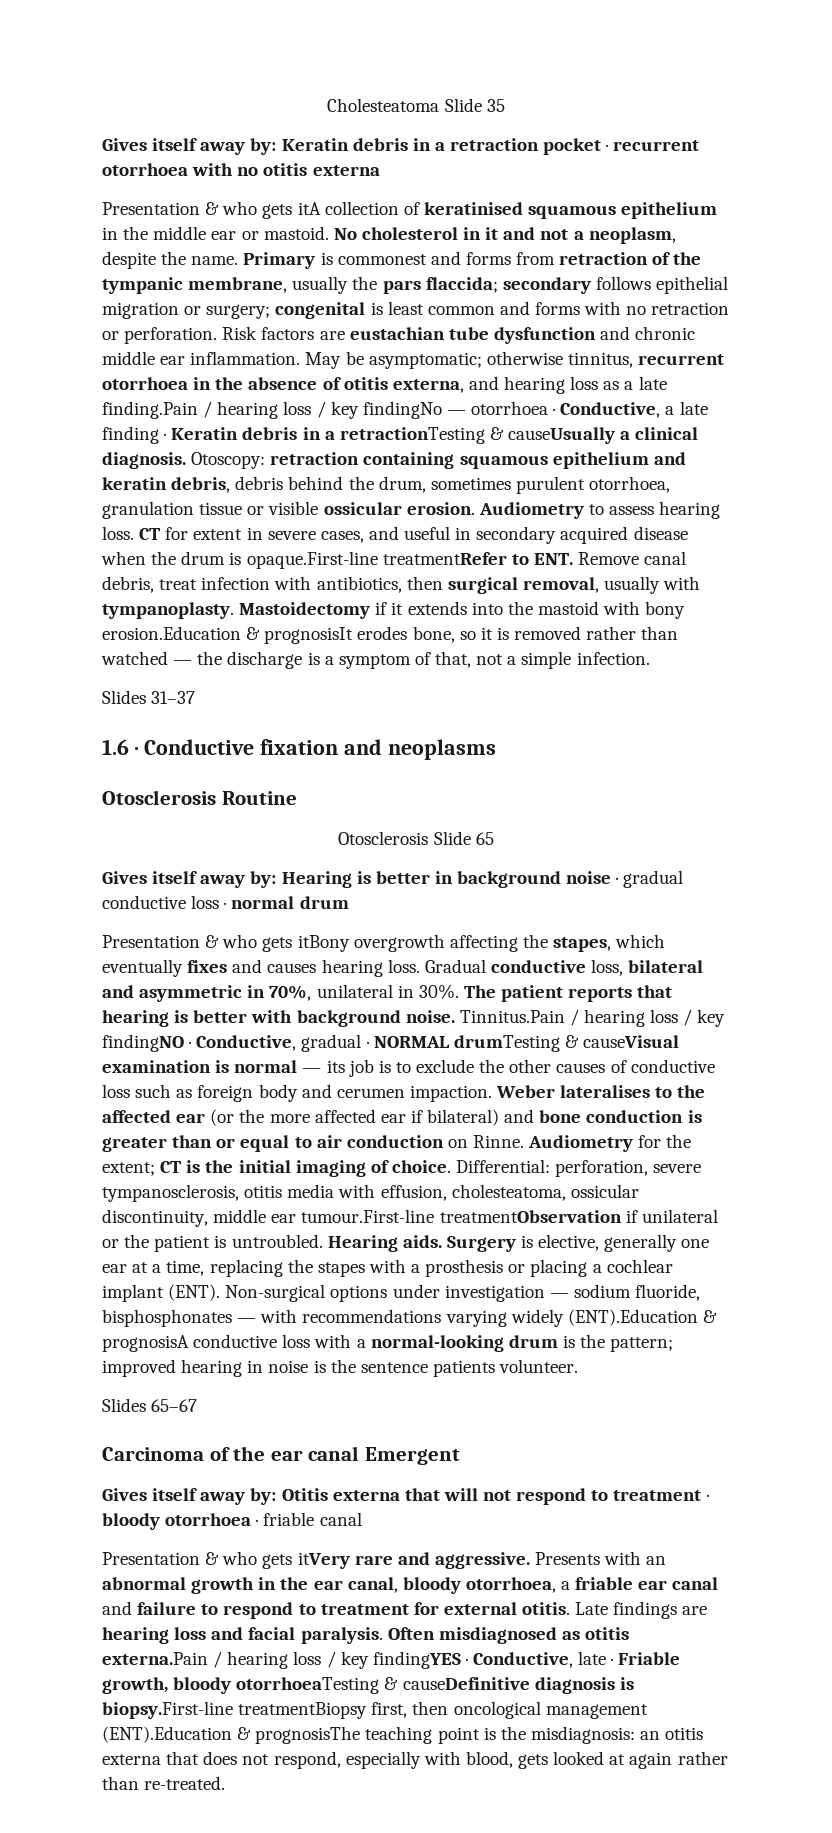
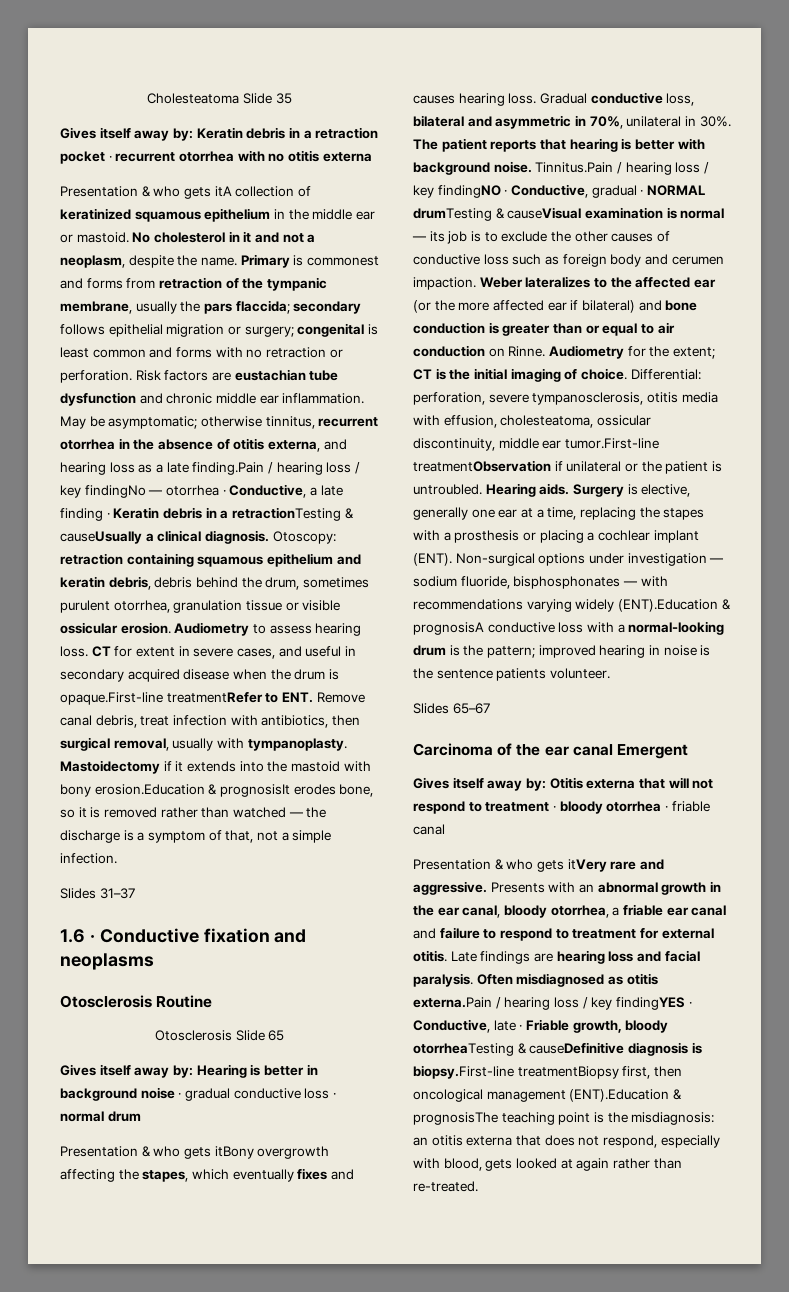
- Gives itself away by: Keratin debris in a retraction pocket · recurrent otorrhoea with no otitis externa
+ Gives itself away by: Keratin debris in a retraction pocket · recurrent otorrhea with no otitis externa
- Presentation & who gets itA collection of keratinised squamous epithelium in the middle ear or mastoid.
+ Presentation & who gets itA collection of keratinized squamous epithelium in the middle ear or mastoid.
- May be asymptomatic; otherwise tinnitus, recurrent otorrhoea in the absence of otitis externa, and hearing loss as a late finding.Pain / hearing loss / key findingNo — otorrhoea · Conductive, a late finding · Keratin debris in a retractionTesting & causeUsually a clinical diagnosis.
+ May be asymptomatic; otherwise tinnitus, recurrent otorrhea in the absence of otitis externa, and hearing loss as a late finding.Pain / hearing loss / key findingNo — otorrhea · Conductive, a late finding · Keratin debris in a retractionTesting & causeUsually a clinical diagnosis.
- Otoscopy: retraction containing squamous epithelium and keratin debris, debris behind the drum, sometimes purulent otorrhoea, granulation tissue or visible ossicular erosion.
+ Otoscopy: retraction containing squamous epithelium and keratin debris, debris behind the drum, sometimes purulent otorrhea, granulation tissue or visible ossicular erosion.
- Weber lateralises to the affected ear (or the more affected ear if bilateral) and bone conduction is greater than or equal to air conduction on Rinne.
+ Weber lateralizes to the affected ear (or the more affected ear if bilateral) and bone conduction is greater than or equal to air conduction on Rinne.
- Differential: perforation, severe tympanosclerosis, otitis media with effusion, cholesteatoma, ossicular discontinuity, middle ear tumour.First-line treatmentObservation if unilateral or the patient is untroubled.
+ Differential: perforation, severe tympanosclerosis, otitis media with effusion, cholesteatoma, ossicular discontinuity, middle ear tumor.First-line treatmentObservation if unilateral or the patient is untroubled.
- Gives itself away by: Otitis externa that will not respond to treatment · bloody otorrhoea · friable canal
+ Gives itself away by: Otitis externa that will not respond to treatment · bloody otorrhea · friable canal
- Presents with an abnormal growth in the ear canal, bloody otorrhoea, a friable ear canal and failure to respond to treatment for external otitis.
+ Presents with an abnormal growth in the ear canal, bloody otorrhea, a friable ear canal and failure to respond to treatment for external otitis.
- Often misdiagnosed as otitis externa.Pain / hearing loss / key findingYES · Conductive, late · Friable growth, bloody otorrhoeaTesting & causeDefinitive diagnosis is biopsy.First-line treatmentBiopsy first, then oncological management (ENT).Education & prognosisThe teaching point is the misdiagnosis: an otitis externa that does not respond, especially with blood, gets looked at again rather than re-treated.
+ Often misdiagnosed as otitis externa.Pain / hearing loss / key findingYES · Conductive, late · Friable growth, bloody otorrheaTesting & causeDefinitive diagnosis is biopsy.First-line treatmentBiopsy first, then oncological management (ENT).Education & prognosisThe teaching point is the misdiagnosis: an otitis externa that does not respond, especially with blood, gets looked at again rather than re-treated.

